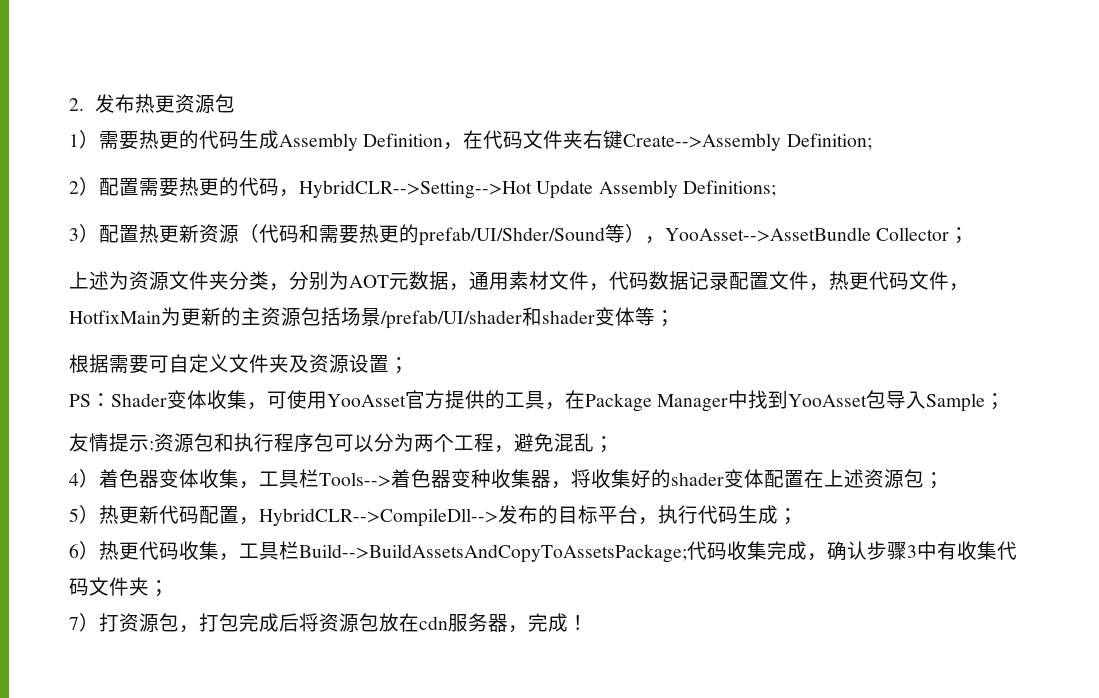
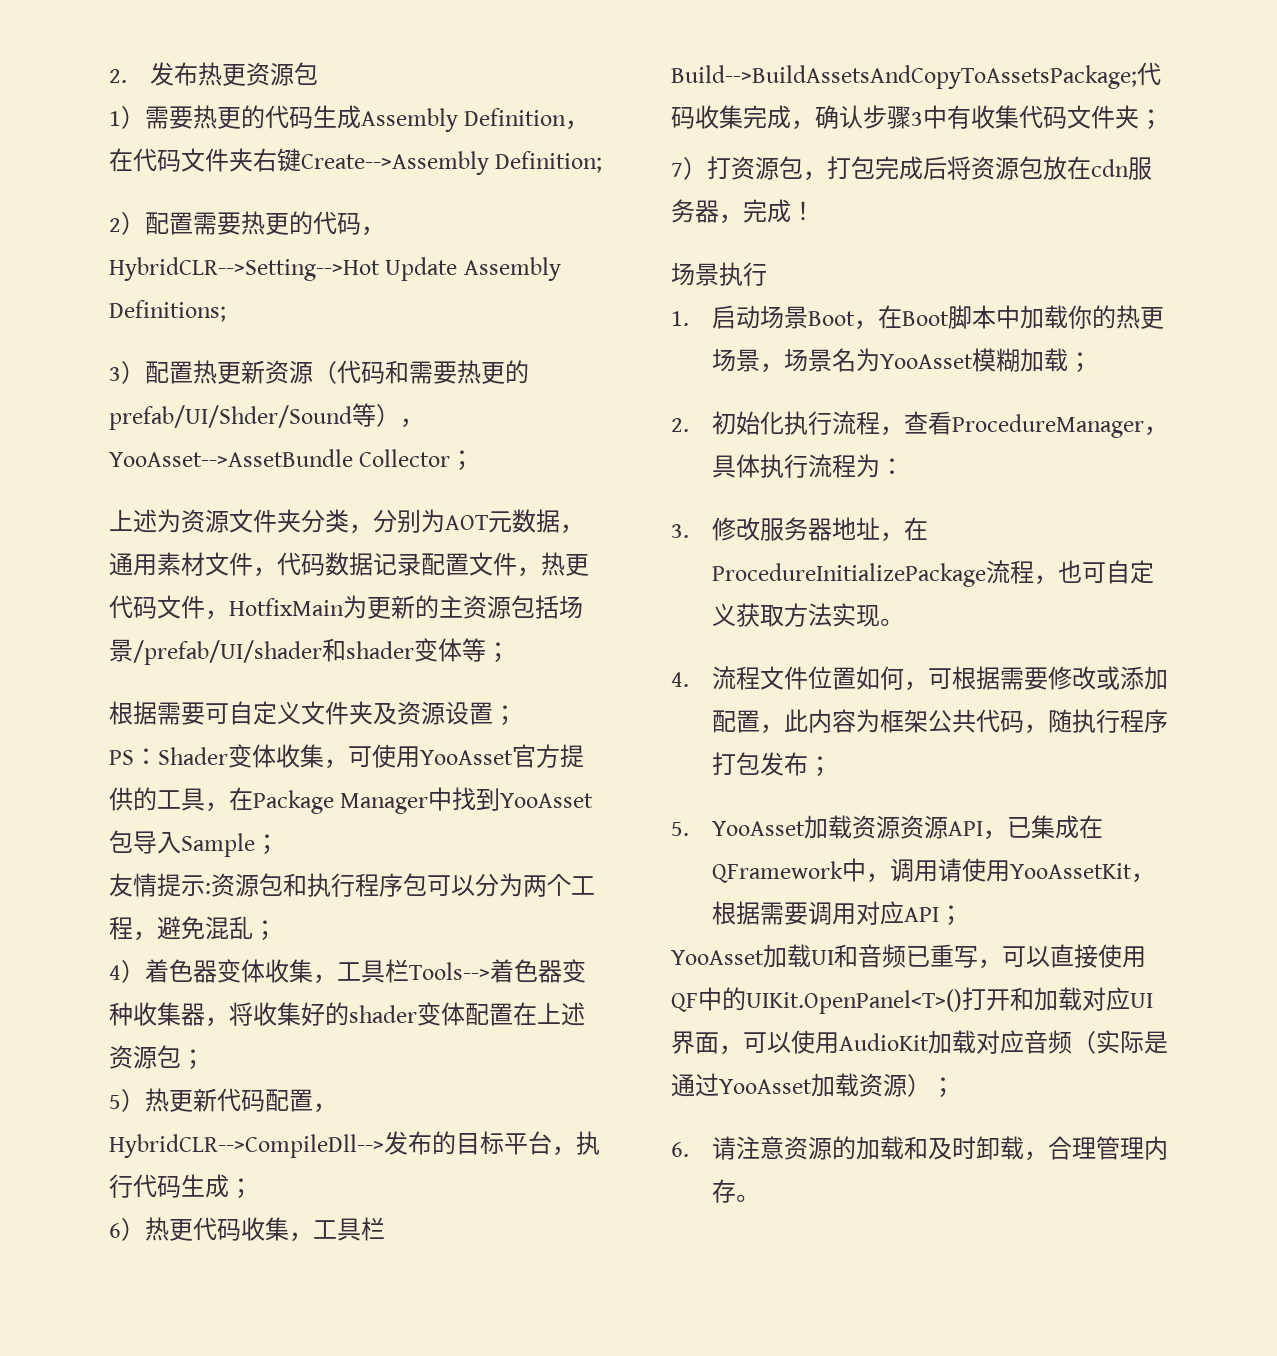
+ 场景执行
+ 1.启动场景Boot，在Boot脚本中加载你的热更场景，场景名为YooAsset模糊加载；
+ 2.初始化执行流程，查看ProcedureManager，具体执行流程为：
+ 3.修改服务器地址，在ProcedureInitializePackage流程，也可自定义获取方法实现。
+ 4.流程文件位置如何，可根据需要修改或添加配置，此内容为框架公共代码，随执行程序打包发布；
+ 5. YooAsset加载资源资源API，已集成在QFramework中，调用请使用YooAssetKit，根据需要调用对应API；
+ YooAsset加载UI和音频已重写，可以直接使用QF中的UIKit.OpenPanel<T>()打开和加载对应UI界面，可以使用AudioKit加载对应音频（实际是通过YooAsset加载资源）；
+ 6.请注意资源的加载和及时卸载，合理管理内存。

